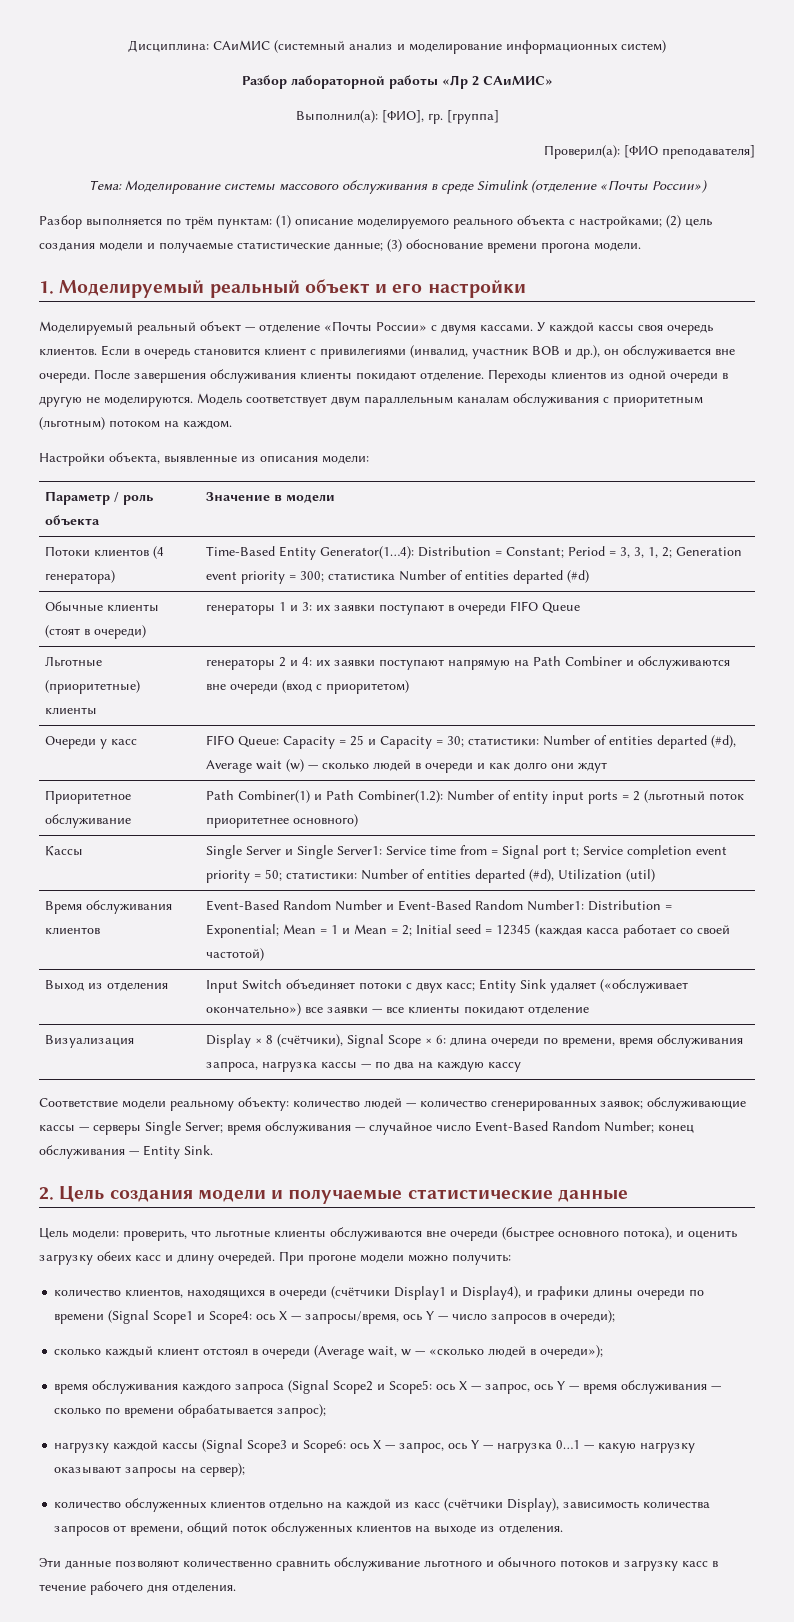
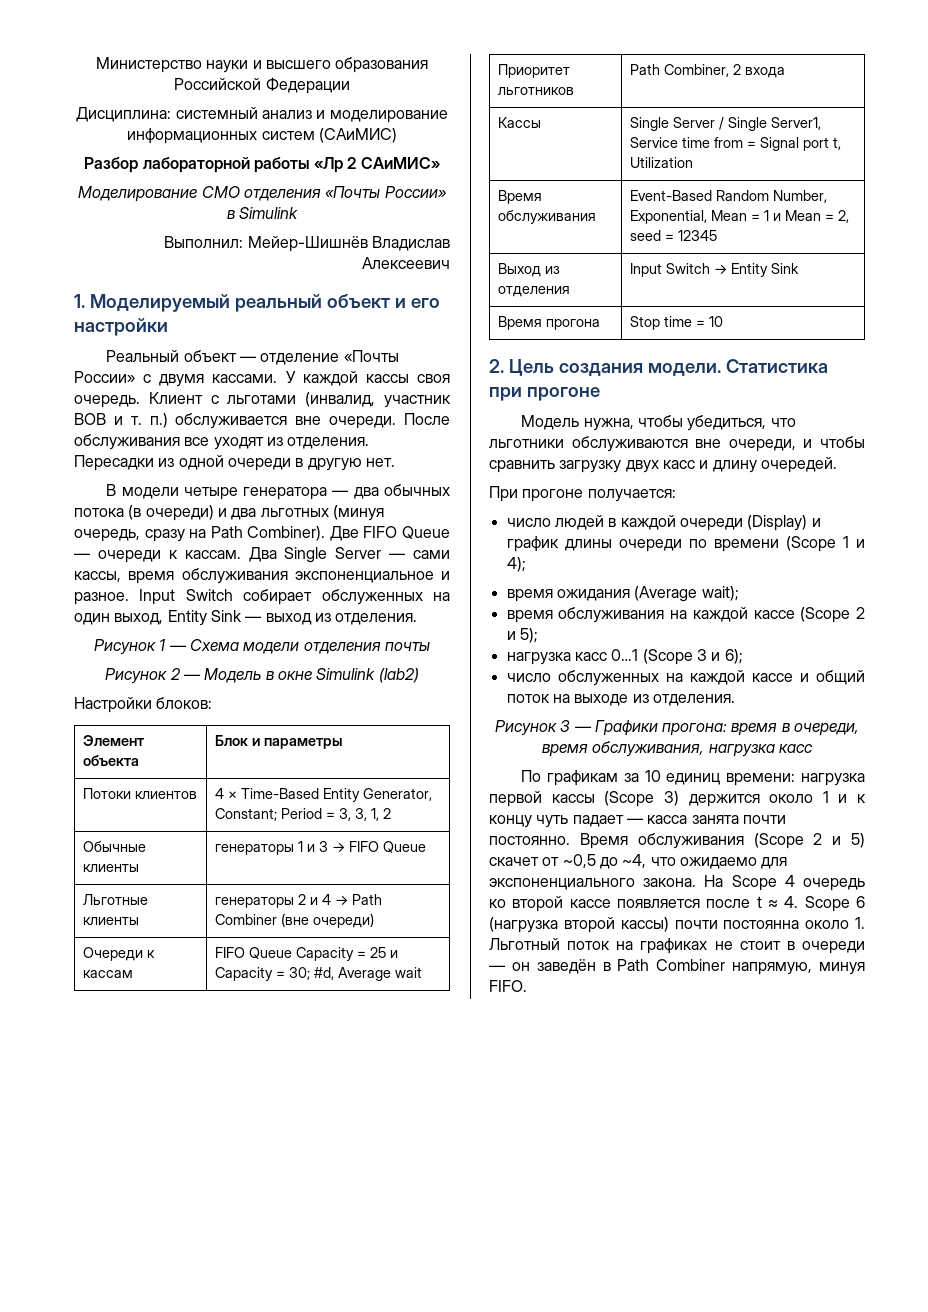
- Дисциплина: САиМИС (системный анализ и моделирование информационных систем)
+ Министерство науки и высшего образования Российской Федерации
+ Дисциплина: системный анализ и моделирование информационных систем (САиМИС)
- Выполнил(а): [ФИО], гр. [группа]
- Проверил(а): [ФИО преподавателя]
- Тема: Моделирование системы массового обслуживания в среде Simulink (отделение «Почты России»)
- Разбор выполняется по трём пунктам: (1) описание моделируемого реального объекта с настройками; (2) цель создания модели и получаемые статистические данные; (3) обоснование времени прогона модели.
+ Моделирование СМО отделения «Почты России» в Simulink
+ Выполнил: Мейер-Шишнёв Владислав Алексеевич
- Моделируемый реальный объект — отделение «Почты России» с двумя кассами.
+ Реальный объект — отделение «Почты России» с двумя кассами.
- У каждой кассы своя очередь клиентов. Если в очередь становится клиент с привилегиями (инвалид, участник ВОВ и др.), он обслуживается вне очереди.
+ У каждой кассы своя очередь. Клиент с льготами (инвалид, участник ВОВ и т. п.) обслуживается вне очереди.
- После завершения обслуживания клиенты покидают отделение. Переходы клиентов из одной очереди в другую не моделируются. Модель соответствует двум параллельным каналам обслуживания с приоритетным (льготным) потоком на каждом.
- Настройки объекта, выявленные из описания модели:
- Параметр / роль объекта | Значение в модели
- Потоки клиентов (4 генератора) | Time-Based Entity Generator(1…4): Distribution = Constant; Period = 3, 3, 1, 2; Generation event priority = 300; статистика Number of entities departed (#d)
+ После обслуживания все уходят из отделения. Пересадки из одной очереди в другую нет.
+ В модели четыре генератора — два обычных потока (в очереди) и два льготных (минуя очередь, сразу на Path Combiner). Две FIFO Queue — очереди к кассам. Два Single Server — сами кассы, время обслуживания экспоненциальное и разное. Input Switch собирает обслуженных на один выход, Entity Sink — выход из отделения.
+ Рисунок 1 — Схема модели отделения почты
+ Рисунок 2 — Модель в окне Simulink (lab2)
+ Настройки блоков:
+ Элемент объекта | Блок и параметры
+ Потоки клиентов | 4 × Time-Based Entity Generator, Constant; Period = 3, 3, 1, 2
- Обычные клиенты (стоят в очереди) | генераторы 1 и 3: их заявки поступают в очереди FIFO Queue
+ Обычные клиенты | генераторы 1 и 3 → FIFO Queue
- Льготные (приоритетные) клиенты | генераторы 2 и 4: их заявки поступают напрямую на Path Combiner и обслуживаются вне очереди (вход с приоритетом)
+ Льготные клиенты | генераторы 2 и 4 → Path Combiner (вне очереди)
- Очереди у касс | FIFO Queue: Capacity = 25 и Capacity = 30; статистики: Number of entities departed (#d), Average wait (w) — сколько людей в очереди и как долго они ждут
- Приоритетное обслуживание | Path Combiner(1) и Path Combiner(1.2): Number of entity input ports = 2 (льготный поток приоритетнее основного)
+ Очереди к кассам | FIFO Queue Capacity = 25 и Capacity = 30; #d, Average wait
+ Приоритет льготников | Path Combiner, 2 входа
- Кассы | Single Server и Single Server1: Service time from = Signal port t; Service completion event priority = 50; статистики: Number of entities departed (#d), Utilization (util)
- Время обслуживания клиентов | Event-Based Random Number и Event-Based Random Number1: Distribution = Exponential; Mean = 1 и Mean = 2; Initial seed = 12345 (каждая касса работает со своей частотой)
+ Кассы | Single Server / Single Server1, Service time from = Signal port t, Utilization
+ Время обслуживания | Event-Based Random Number, Exponential, Mean = 1 и Mean = 2, seed = 12345
- Выход из отделения | Input Switch объединяет потоки с двух касс; Entity Sink удаляет («обслуживает окончательно») все заявки — все клиенты покидают отделение
- Визуализация | Display × 8 (счётчики), Signal Scope × 6: длина очереди по времени, время обслуживания запроса, нагрузка кассы — по два на каждую кассу
- Соответствие модели реальному объекту: количество людей — количество сгенерированных заявок; обслуживающие кассы — серверы Single Server; время обслуживания — случайное число Event-Based Random Number; конец обслуживания — Entity Sink.
- 2. Цель создания модели и получаемые статистические данные
- Цель модели: проверить, что льготные клиенты обслуживаются вне очереди (быстрее основного потока), и оценить загрузку обеих касс и длину очередей. При прогоне модели можно получить:
- количество клиентов, находящихся в очереди (счётчики Display1 и Display4), и графики длины очереди по времени (Signal Scope1 и Scope4: ось X — запросы/время, ось Y — число запросов в очереди);
- сколько каждый клиент отстоял в очереди (Average wait, w — «сколько людей в очереди»);
- время обслуживания каждого запроса (Signal Scope2 и Scope5: ось X — запрос, ось Y — время обслуживания — сколько по времени обрабатывается запрос);
- нагрузку каждой кассы (Signal Scope3 и Scope6: ось X — запрос, ось Y — нагрузка 0…1 — какую нагрузку оказывают запросы на сервер);
- количество обслуженных клиентов отдельно на каждой из касс (счётчики Display), зависимость количества запросов от времени, общий поток обслуженных клиентов на выходе из отделения.
- Эти данные позволяют количественно сравнить обслуживание льготного и обычного потоков и загрузку касс в течение рабочего дня отделения.
+ Выход из отделения | Input Switch → Entity Sink
+ Время прогона | Stop time = 10
+ 2. Цель создания модели. Статистика при прогоне
+ Модель нужна, чтобы убедиться, что льготники обслуживаются вне очереди, и чтобы сравнить загрузку двух касс и длину очередей.
+ При прогоне получается:
+ число людей в каждой очереди (Display) и график длины очереди по времени (Scope 1 и 4);
+ время ожидания (Average wait);
+ время обслуживания на каждой кассе (Scope 2 и 5);
+ нагрузка касс 0…1 (Scope 3 и 6);
+ число обслуженных на каждой кассе и общий поток на выходе из отделения.
+ Рисунок 3 — Графики прогона: время в очереди, время обслуживания, нагрузка касс
+ По графикам за 10 единиц времени: нагрузка первой кассы (Scope 3) держится около 1 и к концу чуть падает — касса занята почти постоянно. Время обслуживания (Scope 2 и 5) скачет от ~0,5 до ~4, что ожидаемо для экспоненциального закона. На Scope 4 очередь ко второй кассе появляется после t ≈ 4. Scope 6 (нагрузка второй кассы) почти постоянна около 1. Льготный поток на графиках не стоит в очереди — он заведён в Path Combiner напрямую, минуя FIFO.

